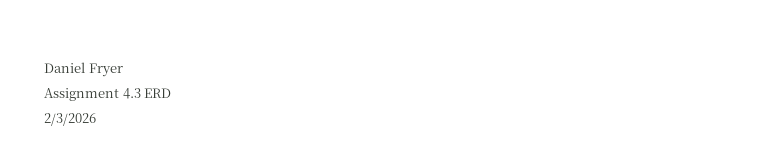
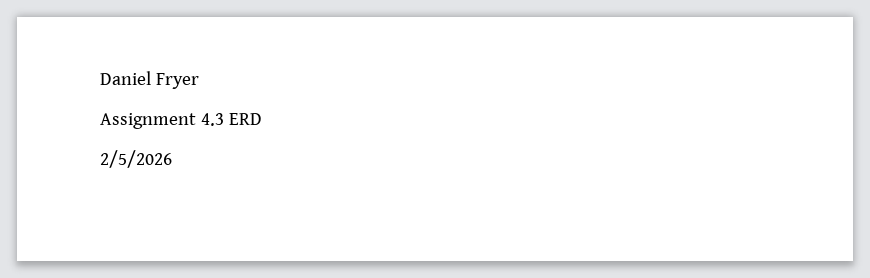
- 2/3/2026
+ 2/5/2026

